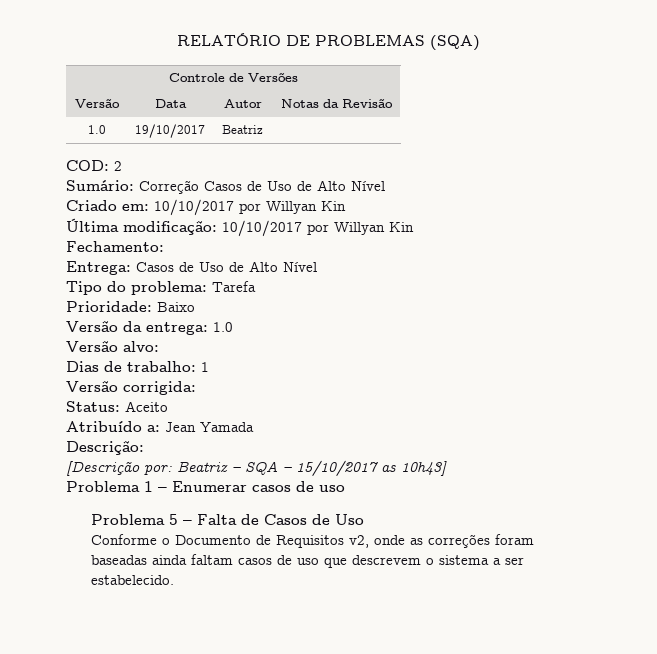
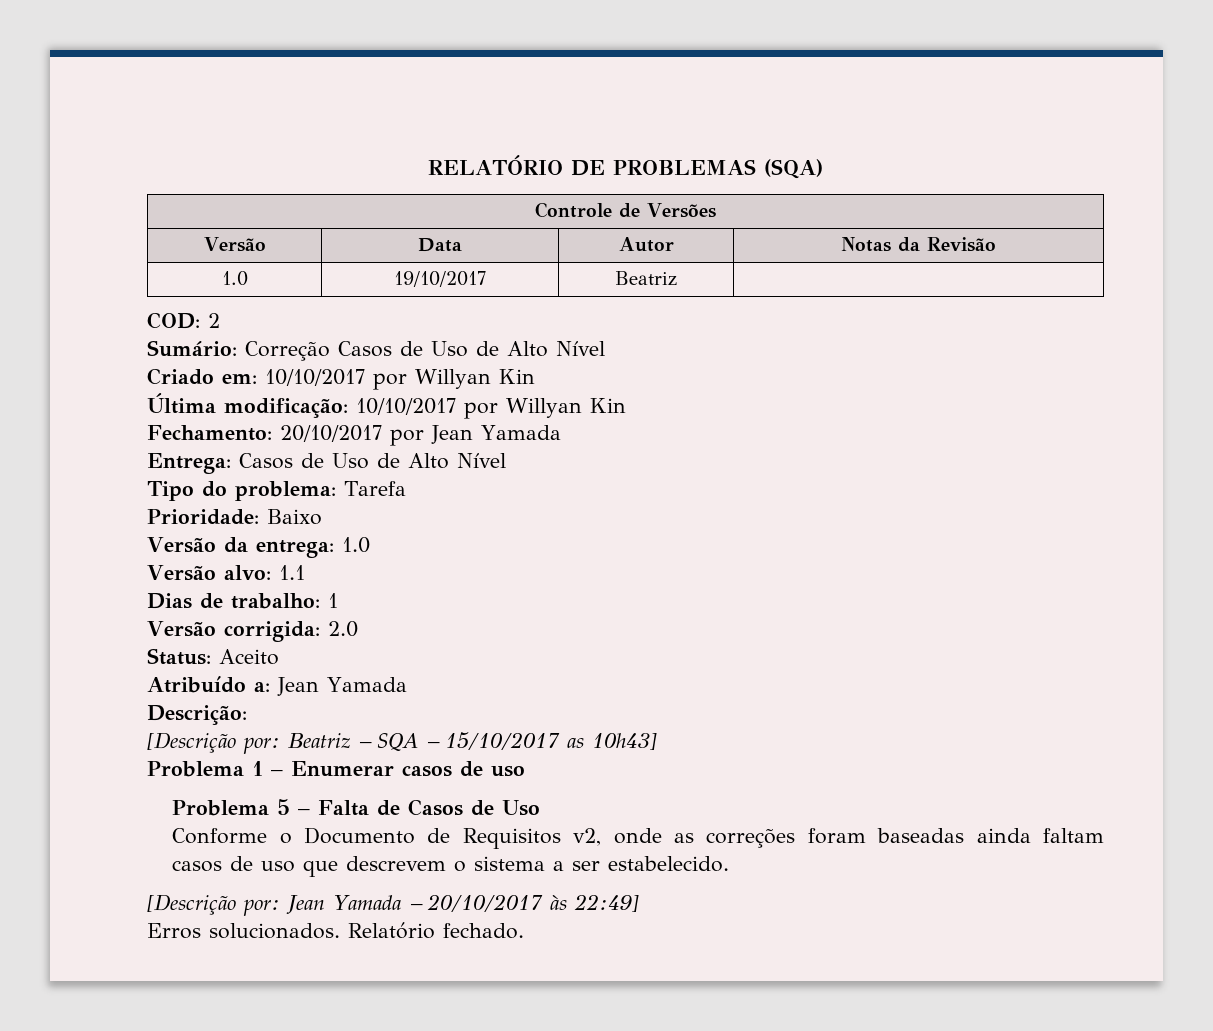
- Fechamento:
+ Fechamento: 20/10/2017 por Jean Yamada
- Versão alvo:
+ Versão alvo: 1.1
- Versão corrigida:
+ Versão corrigida: 2.0
+ [Descrição por: Jean Yamada – 20/10/2017 às 22:49]
+ Erros solucionados. Relatório fechado.

